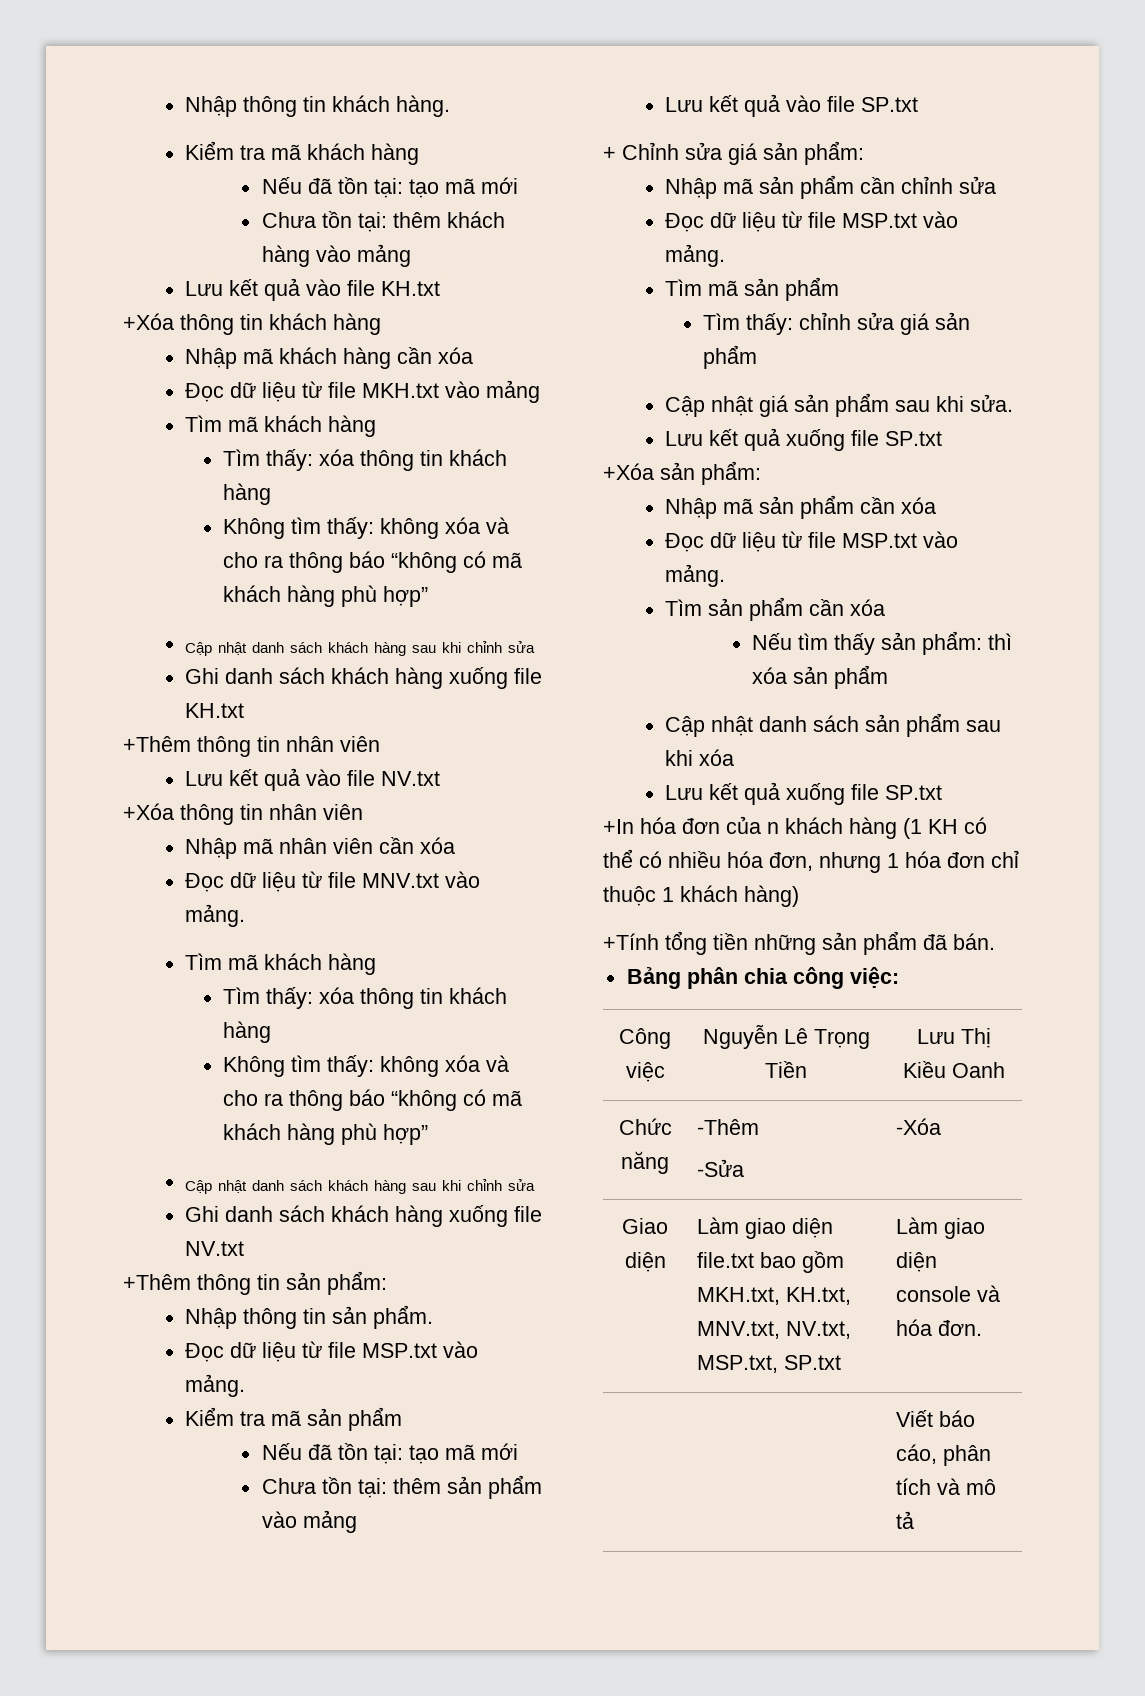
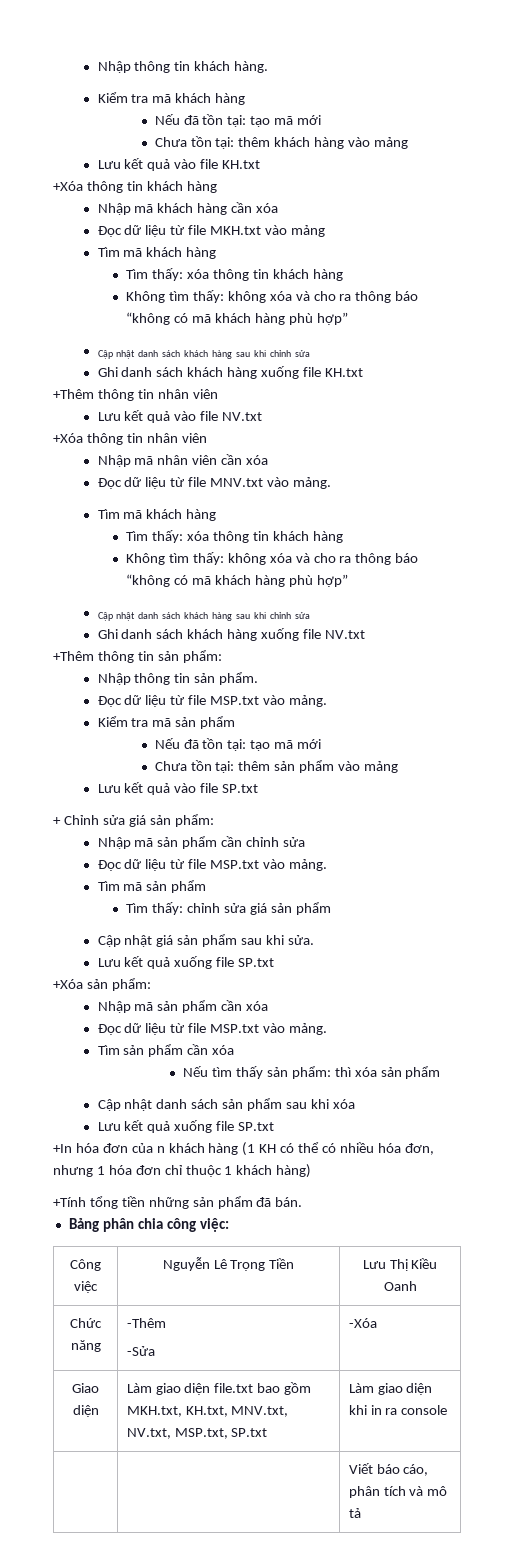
- Giao diện | Làm giao diện file.txt bao gồm MKH.txt, KH.txt, MNV.txt, NV.txt, MSP.txt, SP.txt | Làm giao diện console và hóa đơn.
+ Giao diện | Làm giao diện file.txt bao gồm MKH.txt, KH.txt, MNV.txt, NV.txt, MSP.txt, SP.txt | Làm giao diện khi in ra console

